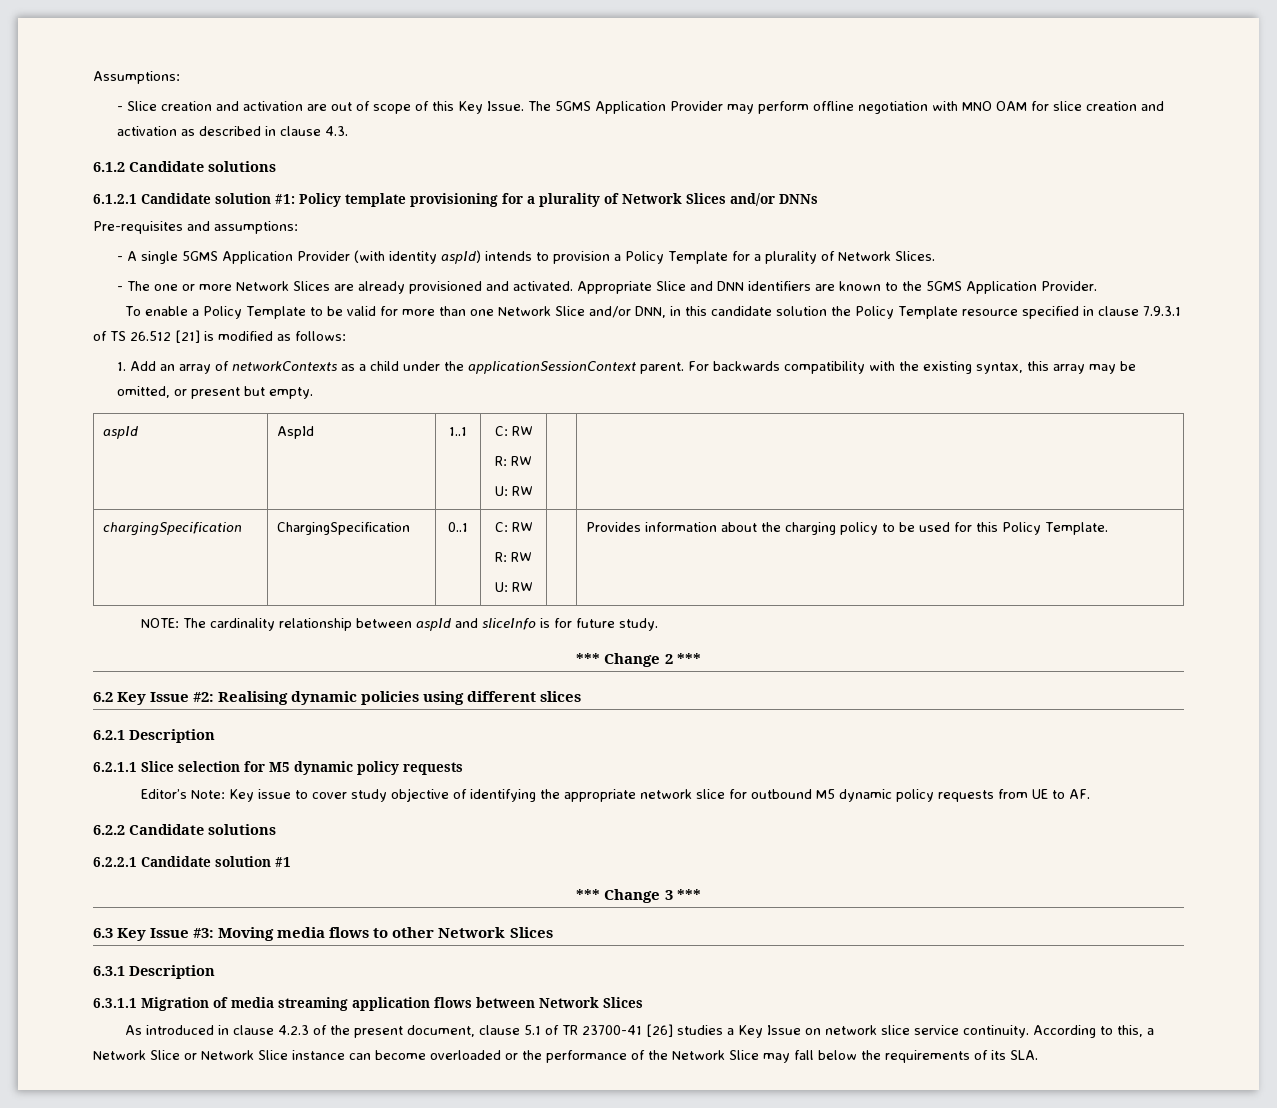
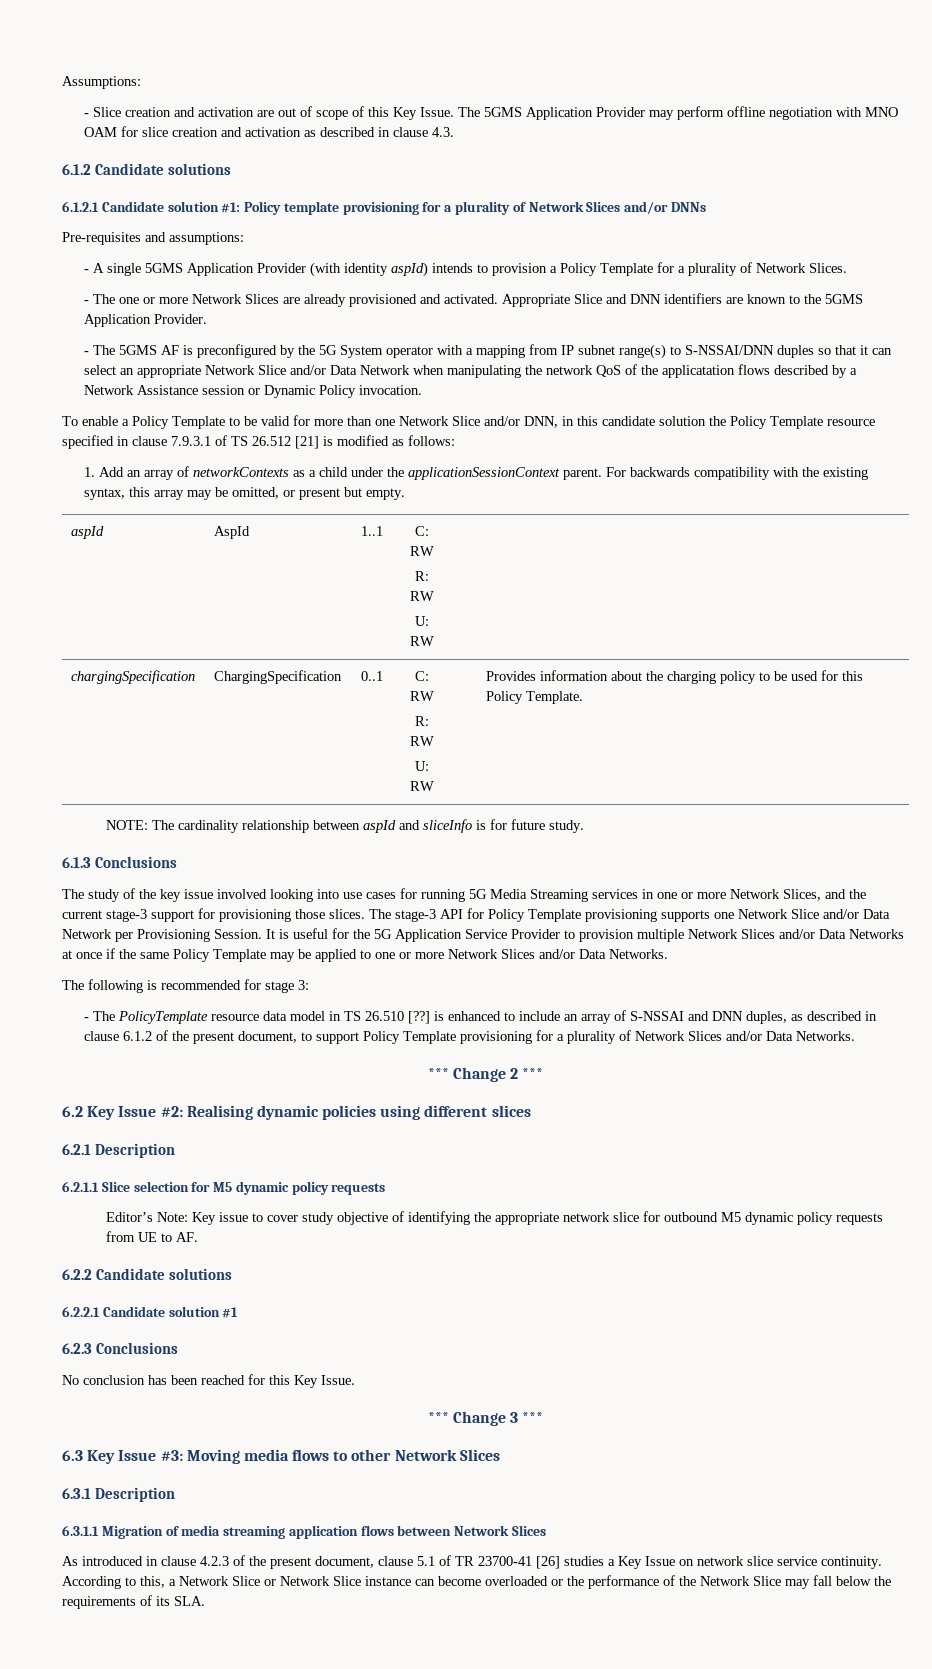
+ - The 5GMS AF is preconfigured by the 5G System operator with a mapping from IP subnet range(s) to S-NSSAI/DNN duples so that it can select an appropriate Network Slice and/or Data Network when manipulating the network QoS of the applicatation flows described by a Network Assistance session or Dynamic Policy invocation.
+ 6.1.3 Conclusions
+ The study of the key issue involved looking into use cases for running 5G Media Streaming services in one or more Network Slices, and the current stage-3 support for provisioning those slices. The stage-3 API for Policy Template provisioning supports one Network Slice and/or Data Network per Provisioning Session. It is useful for the 5G Application Service Provider to provision multiple Network Slices and/or Data Networks at once if the same Policy Template may be applied to one or more Network Slices and/or Data Networks.
+ The following is recommended for stage 3:
+ - The PolicyTemplate resource data model in TS 26.510 [??] is enhanced to include an array of S-NSSAI and DNN duples, as described in clause 6.1.2 of the present document, to support Policy Template provisioning for a plurality of Network Slices and/or Data Networks.
+ 6.2.3 Conclusions
+ No conclusion has been reached for this Key Issue.

